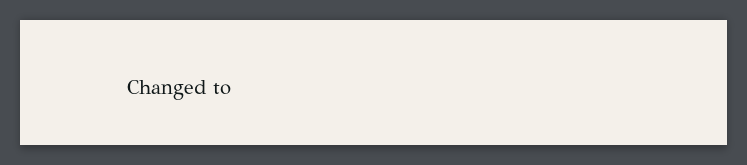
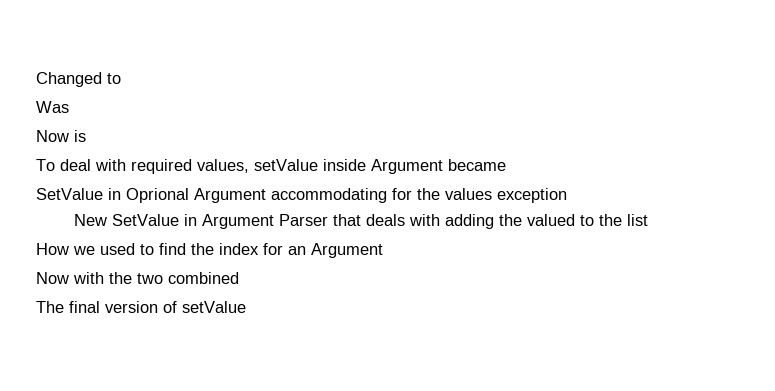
+ Was
+ Now is
+ To deal with required values, setValue inside Argument became
+ SetValue in Oprional Argument accommodating for the values exception
+ New SetValue in Argument Parser that deals with adding the valued to the list
+ How we used to find the index for an Argument
+ Now with the two combined
+ The final version of setValue

